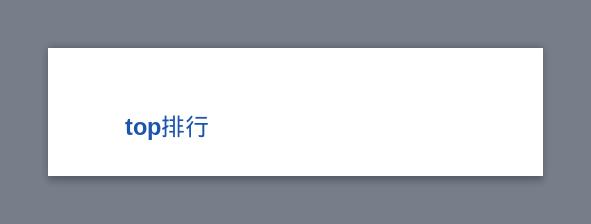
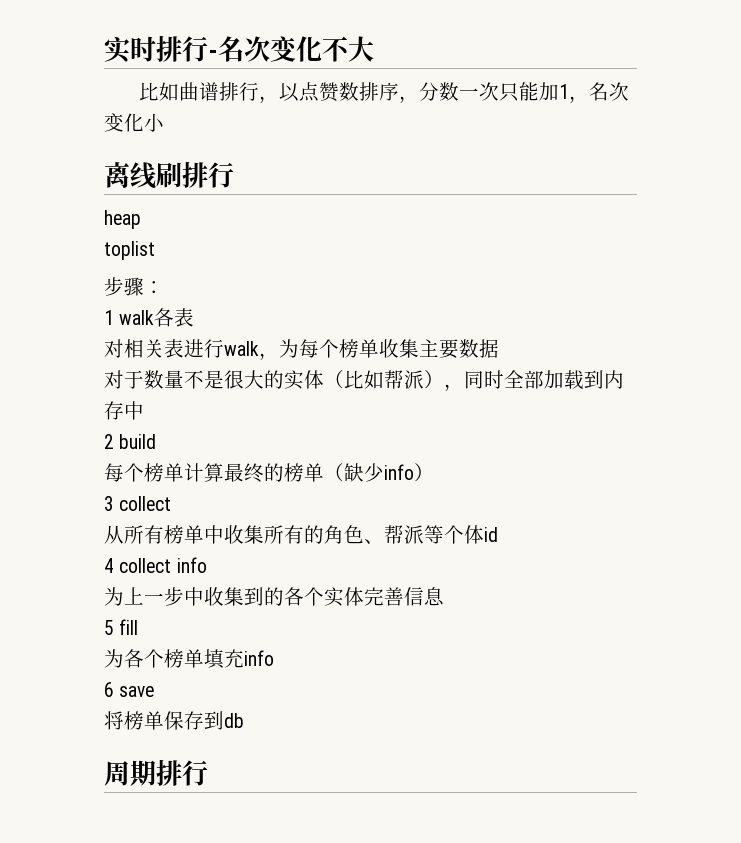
- top排行
+ 实时排行-名次变化不大
+ 比如曲谱排行，以点赞数排序，分数一次只能加1，名次变化小
+ 离线刷排行
+ heap
+ toplist
+ 步骤：
+ 1 walk各表
+ 对相关表进行walk，为每个榜单收集主要数据
+ 对于数量不是很大的实体（比如帮派），同时全部加载到内存中
+ 2 build
+ 每个榜单计算最终的榜单（缺少info）
+ 3 collect
+ 从所有榜单中收集所有的角色、帮派等个体id
+ 4 collect info
+ 为上一步中收集到的各个实体完善信息
+ 5 fill
+ 为各个榜单填充info
+ 6 save
+ 将榜单保存到db
+ 周期排行

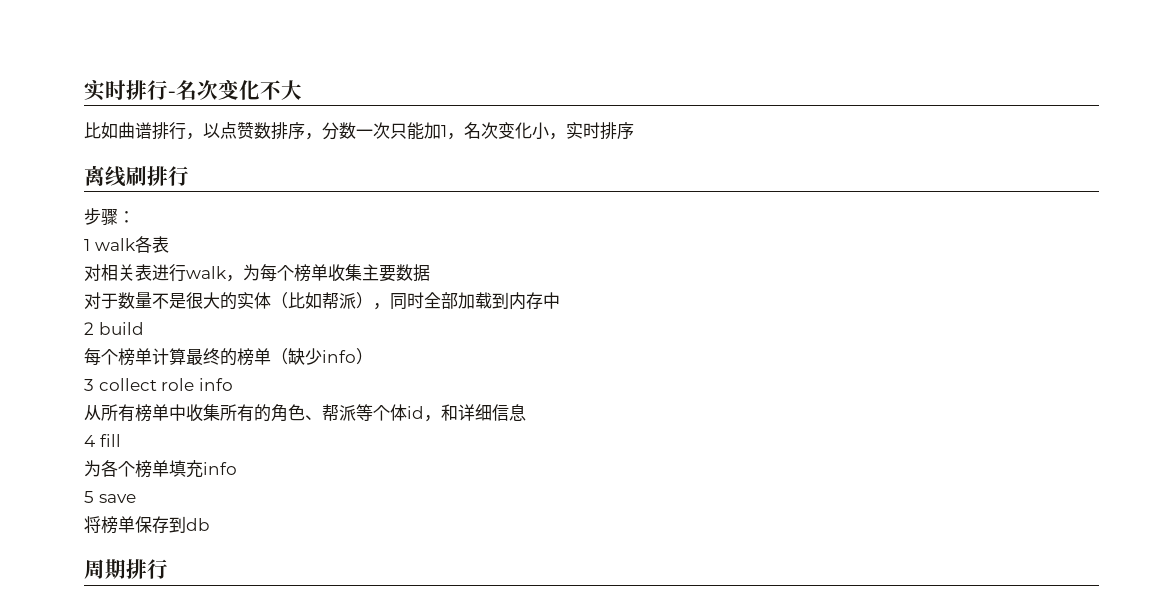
- 比如曲谱排行，以点赞数排序，分数一次只能加1，名次变化小
+ 比如曲谱排行，以点赞数排序，分数一次只能加1，名次变化小，实时排序
- heap
- toplist
- 3 collect
+ 3 collect role info
- 从所有榜单中收集所有的角色、帮派等个体id
- 4 collect info
- 为上一步中收集到的各个实体完善信息
+ 从所有榜单中收集所有的角色、帮派等个体id，和详细信息
- 5 fill
+ 4 fill
- 6 save
+ 5 save

